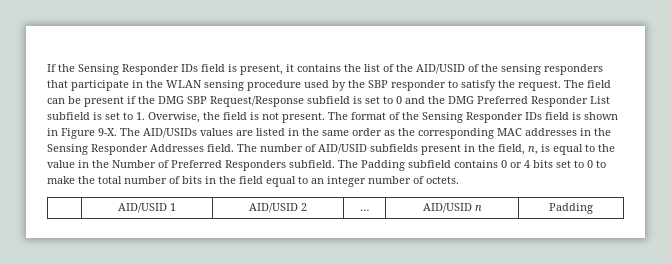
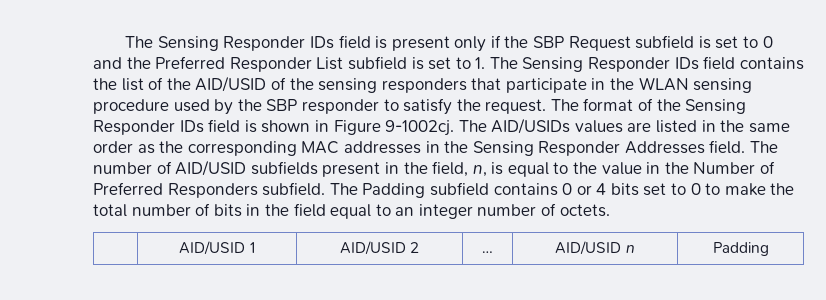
- If the Sensing Responder IDs field is present, it contains the list of the AID/USID of the sensing responders that participate in the WLAN sensing procedure used by the SBP responder to satisfy the request.
+ The Sensing Responder IDs field is present only if the SBP Request subfield is set to 0 and the Preferred Responder List subfield is set to 1. The Sensing Responder IDs field contains the list of the AID/USID of the sensing responders that participate in the WLAN sensing procedure used by the SBP responder to satisfy the request.
- The field can be present if the DMG SBP Request/Response subfield is set to 0 and the DMG Preferred Responder List subfield is set to 1. Overwise, the field is not present. The format of the Sensing Responder IDs field is shown in Figure 9-X.
+ The format of the Sensing Responder IDs field is shown in Figure 9-1002cj.

